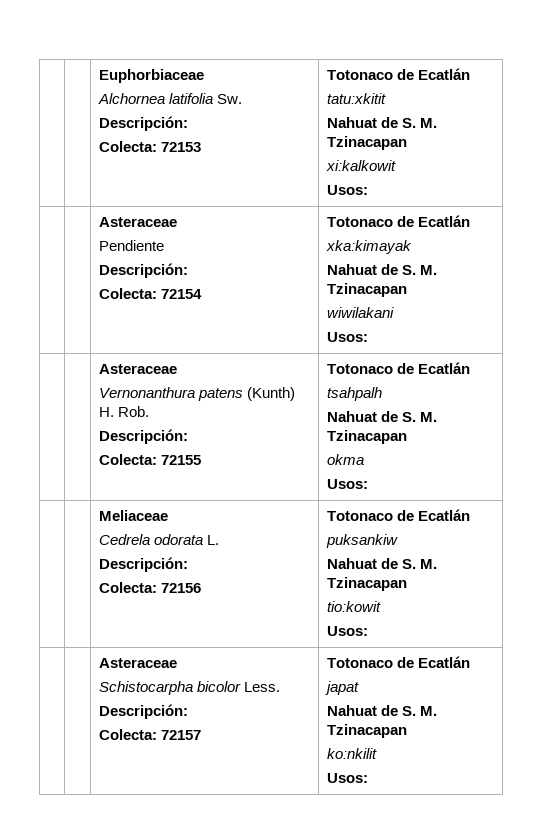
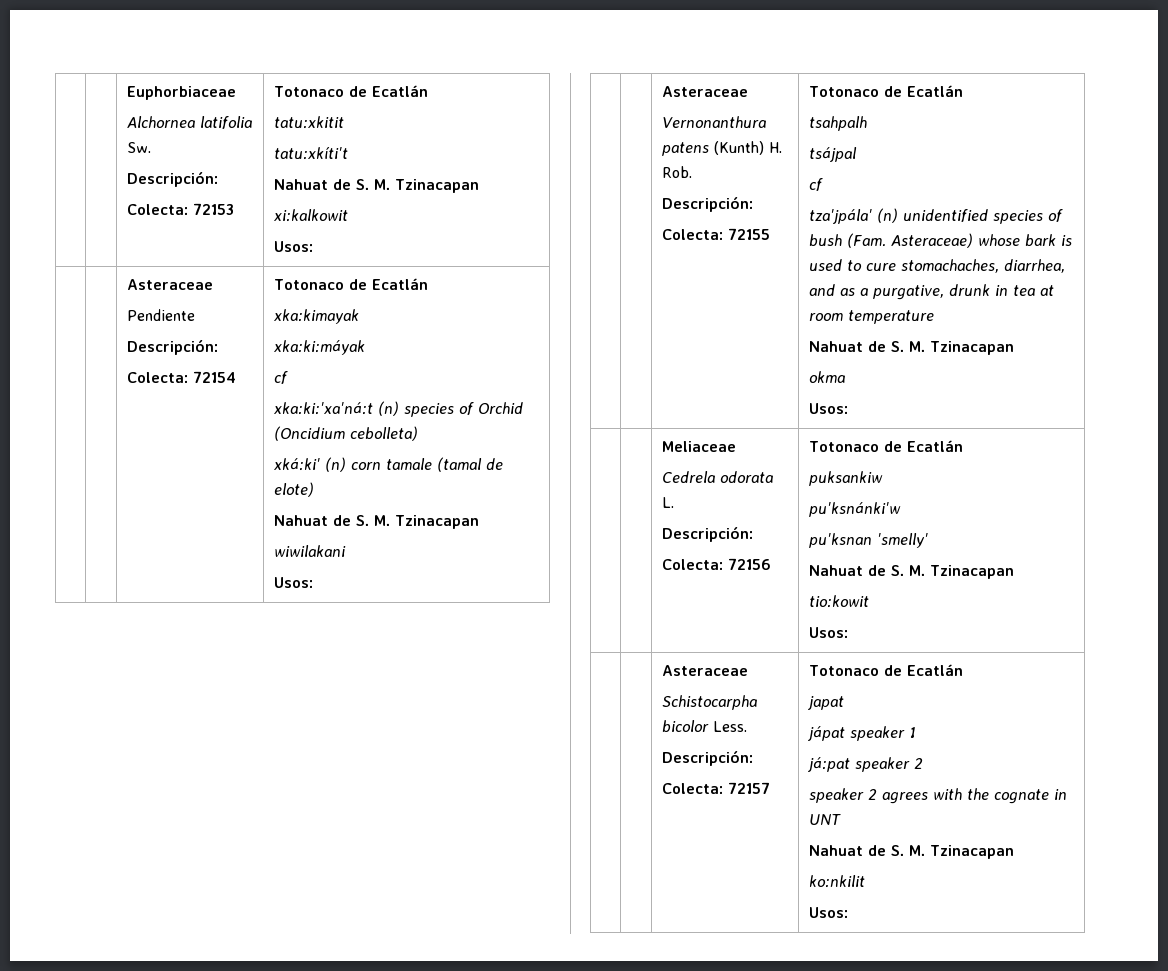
  | | Euphorbiaceae
  Alchornea latifolia Sw.
  Descripción:
  Colecta: 72153 | Totonaco de Ecatlán
  tatu:xkitit
+ tatu:xkíti't
  Nahuat de S. M. Tzinacapan
  xi:kalkowit
  Usos:
  | | Asteraceae
  Pendiente
  Descripción:
  Colecta: 72154 | Totonaco de Ecatlán
  xka:kimayak
+ xka:ki:máyak
+ cf
+ xka:ki:'xa'ná:t (n) species of Orchid (Oncidium cebolleta)
+ xká:ki' (n) corn tamale (tamal de elote)
+ tsájpal
+ cf
+ tza'jpála' (n) unidentified species of bush (Fam. Asteraceae) whose bark is used to cure stomachaches, diarrhea, and as a purgative, drunk in tea at room temperature
  | | Meliaceae
  Cedrela odorata L.
  Descripción:
  Colecta: 72156 | Totonaco de Ecatlán
  puksankiw
+ pu'ksnánki'w
+ pu'ksnan 'smelly'
  Nahuat de S. M. Tzinacapan
  tio:kowit
  Usos:
  | | Asteraceae
  Schistocarpha bicolor Less.
  Descripción:
  Colecta: 72157 | Totonaco de Ecatlán
  japat
+ jápat speaker 1
+ já:pat speaker 2
+ speaker 2 agrees with the cognate in UNT

